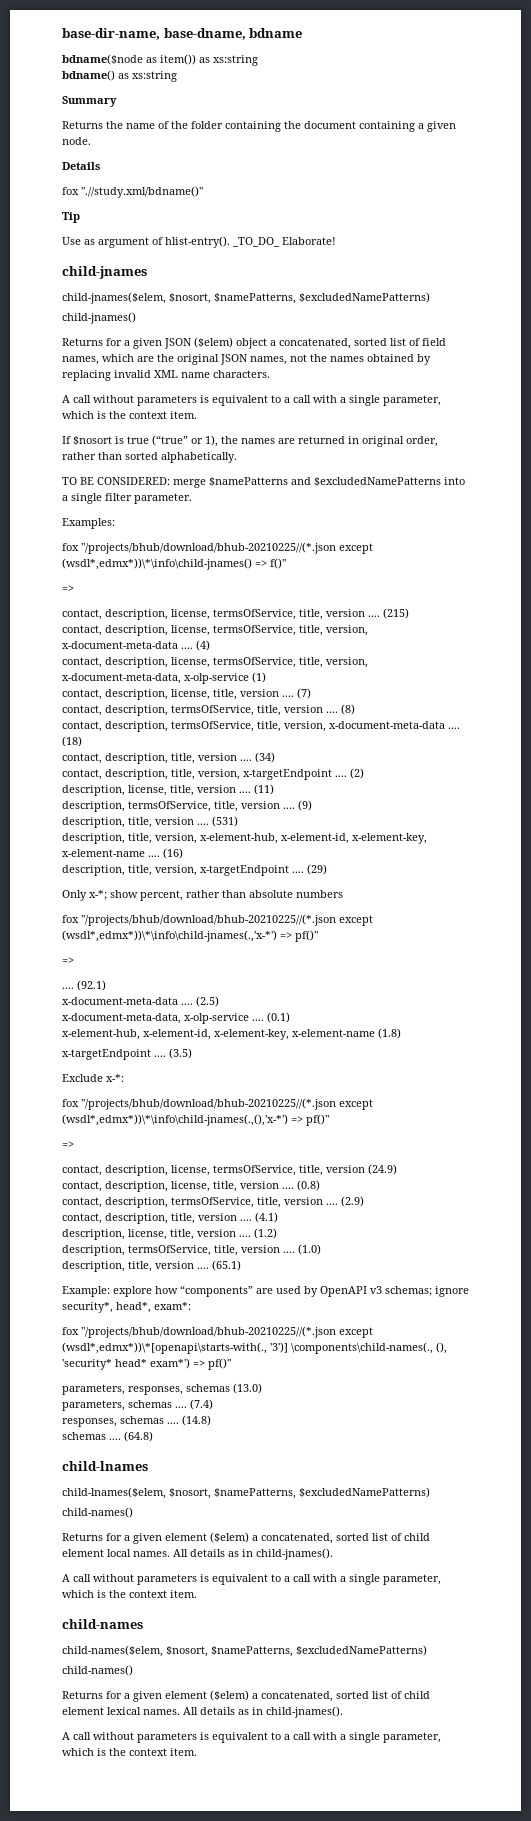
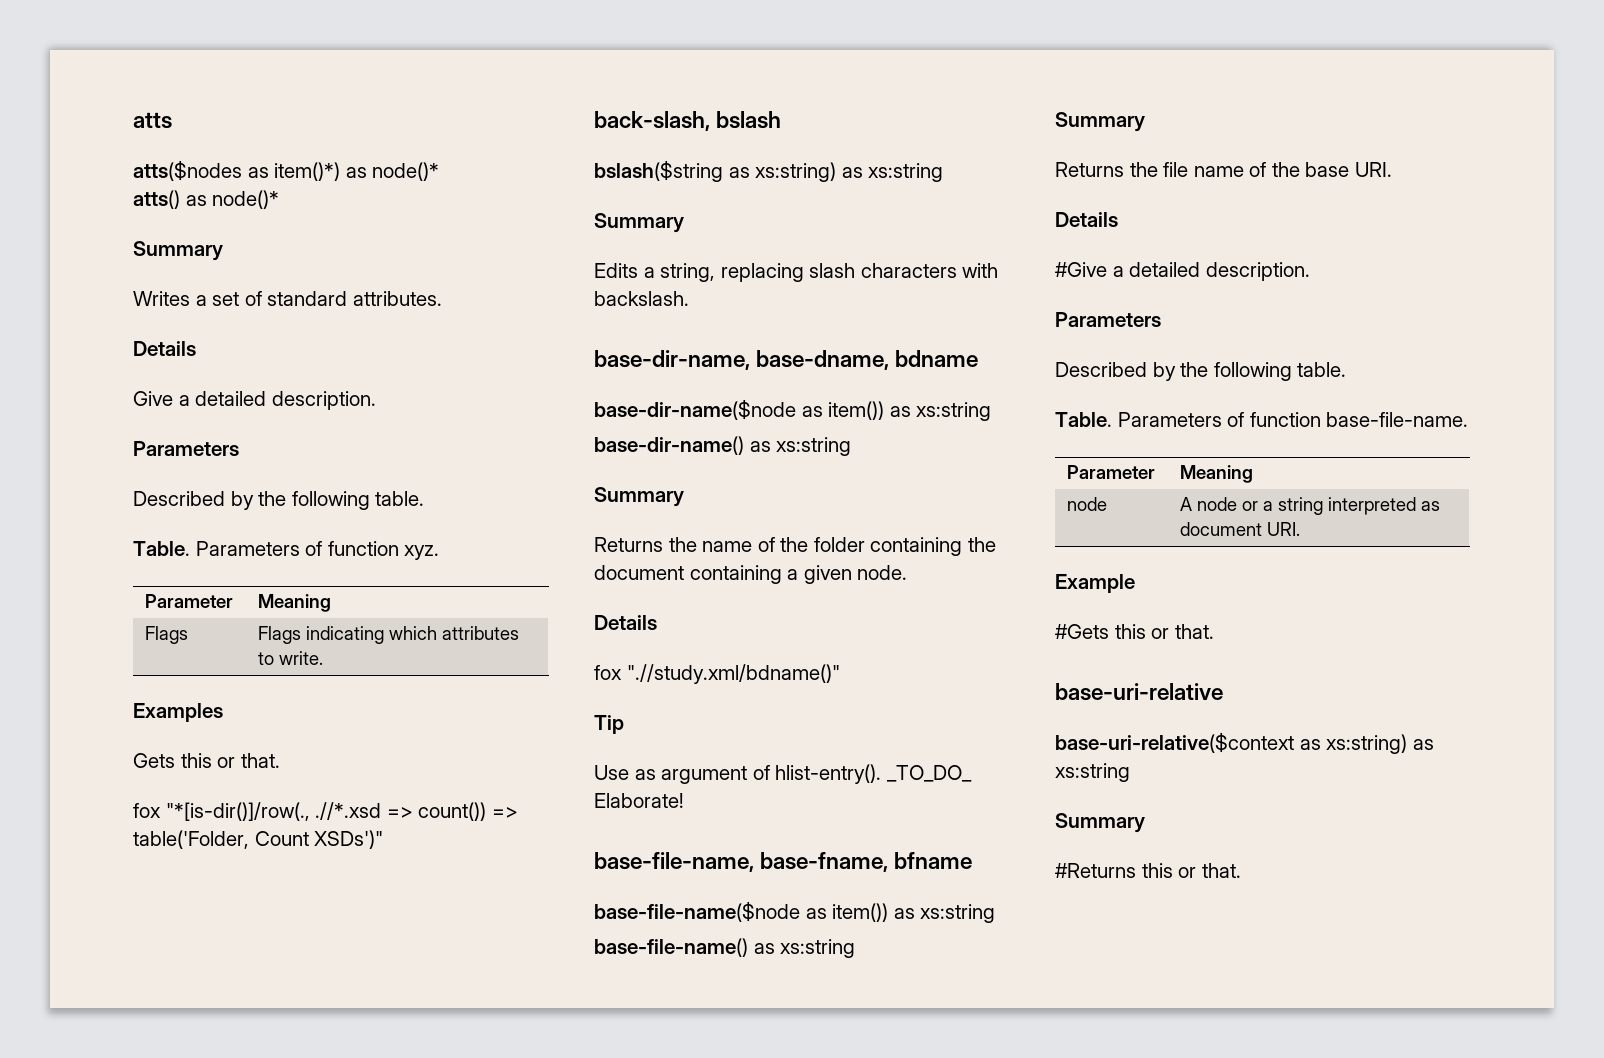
+ atts
+ atts($nodes as item()*) as node()*
+ atts() as node()*
+ Summary
+ Writes a set of standard attributes.
+ Details
+ Give a detailed description.
+ Parameters
+ Described by the following table.
+ Table. Parameters of function xyz.
+ Parameter | Meaning
+ Flags | Flags indicating which attributes to write.
+ Examples
+ Gets this or that.
+ fox "*[is-dir()]/row(., .//*.xsd => count()) => table('Folder, Count XSDs')"
+ back-slash, bslash
+ bslash($string as xs:string) as xs:string
+ Summary
+ Edits a string, replacing slash characters with backslash.
- bdname($node as item()) as xs:string
- bdname() as xs:string
+ base-dir-name($node as item()) as xs:string
+ base-dir-name() as xs:string
- child-jnames
- child-jnames($elem, $nosort, $namePatterns, $excludedNamePatterns)
- child-jnames()
- Returns for a given JSON ($elem) object a concatenated, sorted list of field names, which are the original JSON names, not the names obtained by replacing invalid XML name characters.
- A call without parameters is equivalent to a call with a single parameter, which is the context item.
- If $nosort is true (“true” or 1), the names are returned in original order, rather than sorted alphabetically.
- TO BE CONSIDERED: merge $namePatterns and $excludedNamePatterns into a single filter parameter.
- Examples:
- fox "/projects/bhub/download/bhub-20210225//(*.json except (wsdl*,edmx*))\*\info\child-jnames() => f()"
- =>
- contact, description, license, termsOfService, title, version .... (215)
- contact, description, license, termsOfService, title, version, x-document-meta-data .... (4)
- contact, description, license, termsOfService, title, version, x-document-meta-data, x-olp-service (1)
- contact, description, license, title, version .... (7)
- contact, description, termsOfService, title, version .... (8)
- contact, description, termsOfService, title, version, x-document-meta-data .... (18)
- contact, description, title, version .... (34)
- contact, description, title, version, x-targetEndpoint .... (2)
- description, license, title, version .... (11)
- description, termsOfService, title, version .... (9)
- description, title, version .... (531)
- description, title, version, x-element-hub, x-element-id, x-element-key, x-element-name .... (16)
- description, title, version, x-targetEndpoint .... (29)
- Only x-*; show percent, rather than absolute numbers
- fox "/projects/bhub/download/bhub-20210225//(*.json except (wsdl*,edmx*))\*\info\child-jnames(.,'x-*') => pf()"
- =>
- .... (92.1)
- x-document-meta-data .... (2.5)
- x-document-meta-data, x-olp-service .... (0.1)
- x-element-hub, x-element-id, x-element-key, x-element-name (1.8)
- x-targetEndpoint .... (3.5)
- Exclude x-*:
- fox "/projects/bhub/download/bhub-20210225//(*.json except (wsdl*,edmx*))\*\info\child-jnames(.,(),'x-*') => pf()"
- =>
- contact, description, license, termsOfService, title, version (24.9)
- contact, description, license, title, version .... (0.8)
- contact, description, termsOfService, title, version .... (2.9)
- contact, description, title, version .... (4.1)
- description, license, title, version .... (1.2)
- description, termsOfService, title, version .... (1.0)
- description, title, version .... (65.1)
- Example: explore how “components” are used by OpenAPI v3 schemas; ignore security*, head*, exam*:
- fox "/projects/bhub/download/bhub-20210225//(*.json except (wsdl*,edmx*))\*[openapi\starts-with(., '3')] \components\child-names(., (), 'security* head* exam*') => pf()"
- parameters, responses, schemas (13.0)
- parameters, schemas .... (7.4)
- responses, schemas .... (14.8)
- schemas .... (64.8)
- child-lnames
- child-lnames($elem, $nosort, $namePatterns, $excludedNamePatterns)
- child-names()
- Returns for a given element ($elem) a concatenated, sorted list of child element local names. All details as in child-jnames().
- A call without parameters is equivalent to a call with a single parameter, which is the context item.
- child-names
- child-names($elem, $nosort, $namePatterns, $excludedNamePatterns)
- child-names()
- Returns for a given element ($elem) a concatenated, sorted list of child element lexical names. All details as in child-jnames().
- A call without parameters is equivalent to a call with a single parameter, which is the context item.
+ base-file-name, base-fname, bfname
+ base-file-name($node as item()) as xs:string
+ base-file-name() as xs:string
+ Summary
+ Returns the file name of the base URI.
+ Details
+ #Give a detailed description.
+ Parameters
+ Described by the following table.
+ Table. Parameters of function base-file-name.
+ Parameter | Meaning
+ node | A node or a string interpreted as document URI.
+ Example
+ #Gets this or that.
+ base-uri-relative
+ base-uri-relative($context as xs:string) as xs:string
+ Summary
+ #Returns this or that.

